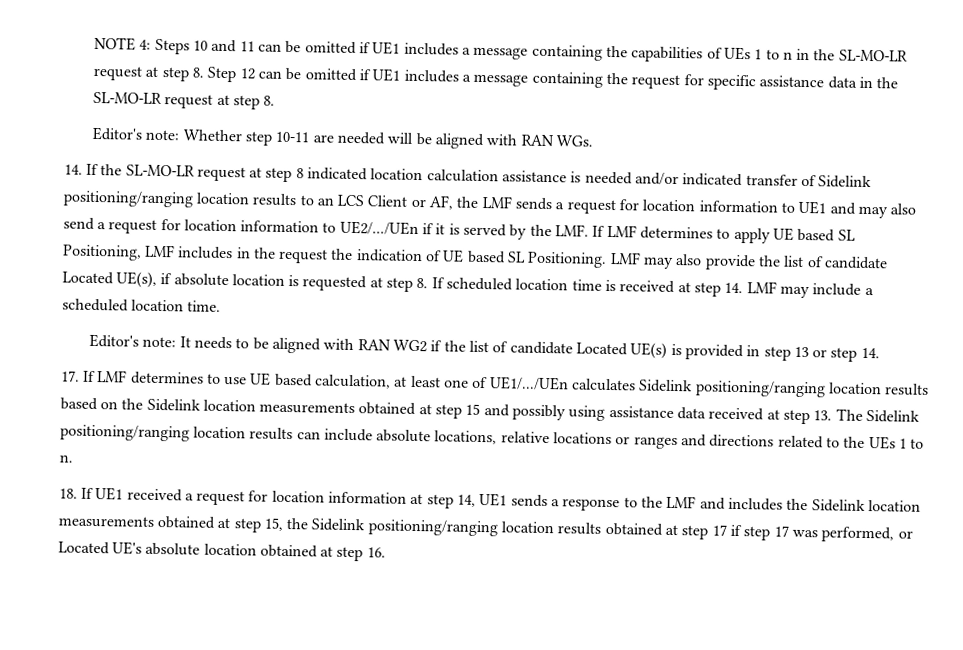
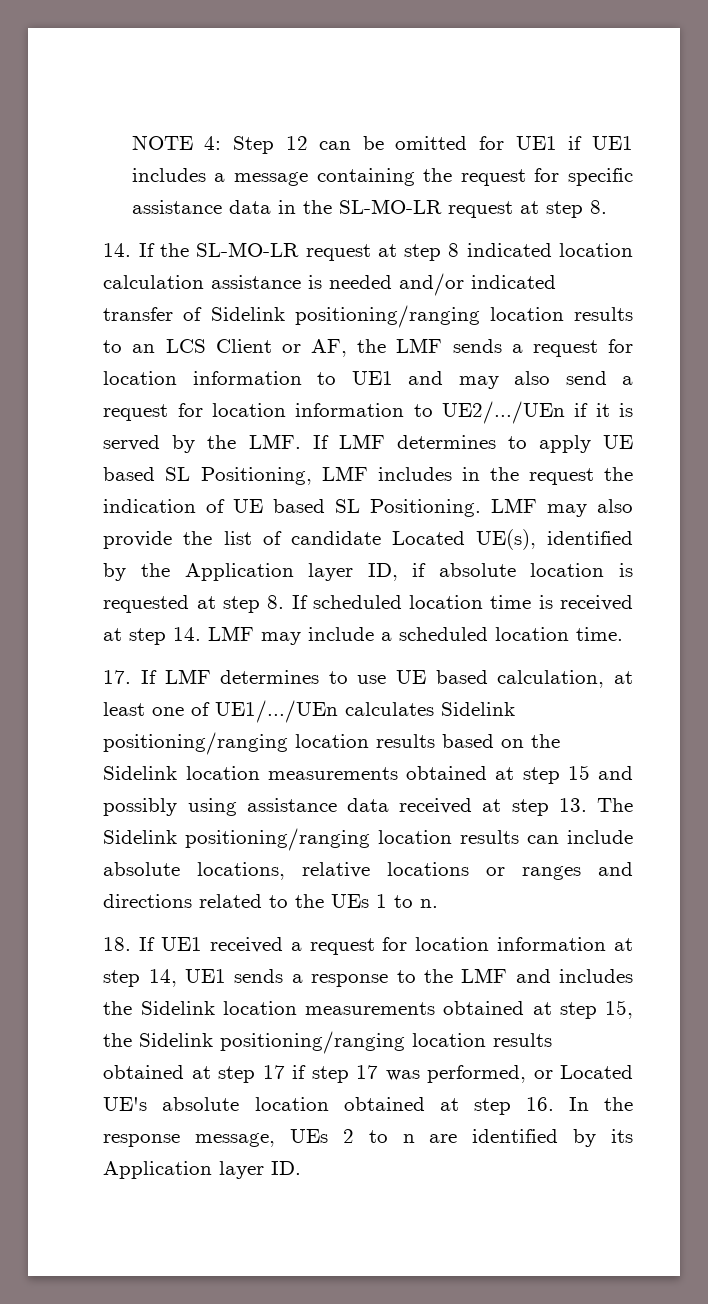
- NOTE 4: Steps 10 and 11 can be omitted if UE1 includes a message containing the capabilities of UEs 1 to n in the SL-MO-LR request at step 8. Step 12 can be omitted if UE1 includes a message containing the request for specific assistance data in the SL-MO-LR request at step 8.
+ NOTE 4: Step 12 can be omitted for UE1 if UE1 includes a message containing the request for specific assistance data in the SL-MO-LR request at step 8.
- Editor's note: Whether step 10-11 are needed will be aligned with RAN WGs.
- LMF may also provide the list of candidate Located UE(s), if absolute location is requested at step 8. If scheduled location time is received at step 14. LMF may include a scheduled location time.
+ LMF may also provide the list of candidate Located UE(s), identified by the Application layer ID, if absolute location is requested at step 8. If scheduled location time is received at step 14. LMF may include a scheduled location time.
- Editor's note: It needs to be aligned with RAN WG2 if the list of candidate Located UE(s) is provided in step 13 or step 14.
- 18. If UE1 received a request for location information at step 14, UE1 sends a response to the LMF and includes the Sidelink location measurements obtained at step 15, the Sidelink positioning/ranging location results obtained at step 17 if step 17 was performed, or Located UE's absolute location obtained at step 16.
+ 18. If UE1 received a request for location information at step 14, UE1 sends a response to the LMF and includes the Sidelink location measurements obtained at step 15, the Sidelink positioning/ranging location results obtained at step 17 if step 17 was performed, or Located UE's absolute location obtained at step 16. In the response message, UEs 2 to n are identified by its Application layer ID.

